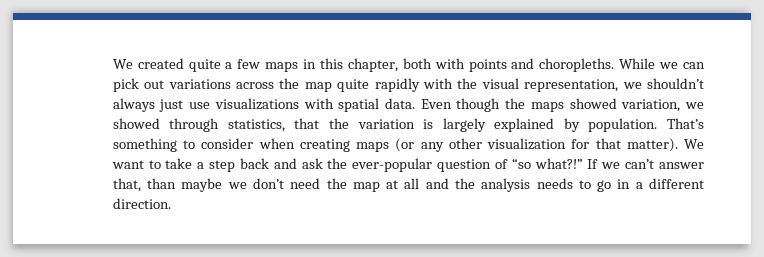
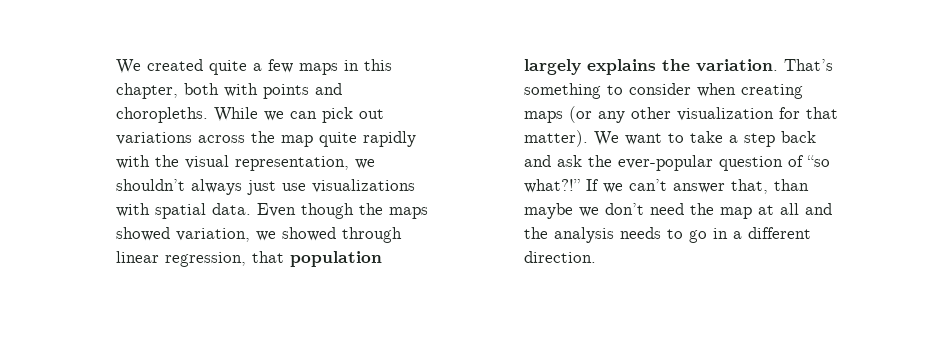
- Even though the maps showed variation, we showed through statistics, that the variation is largely explained by population.
+ Even though the maps showed variation, we showed through linear regression, that population largely explains the variation.

